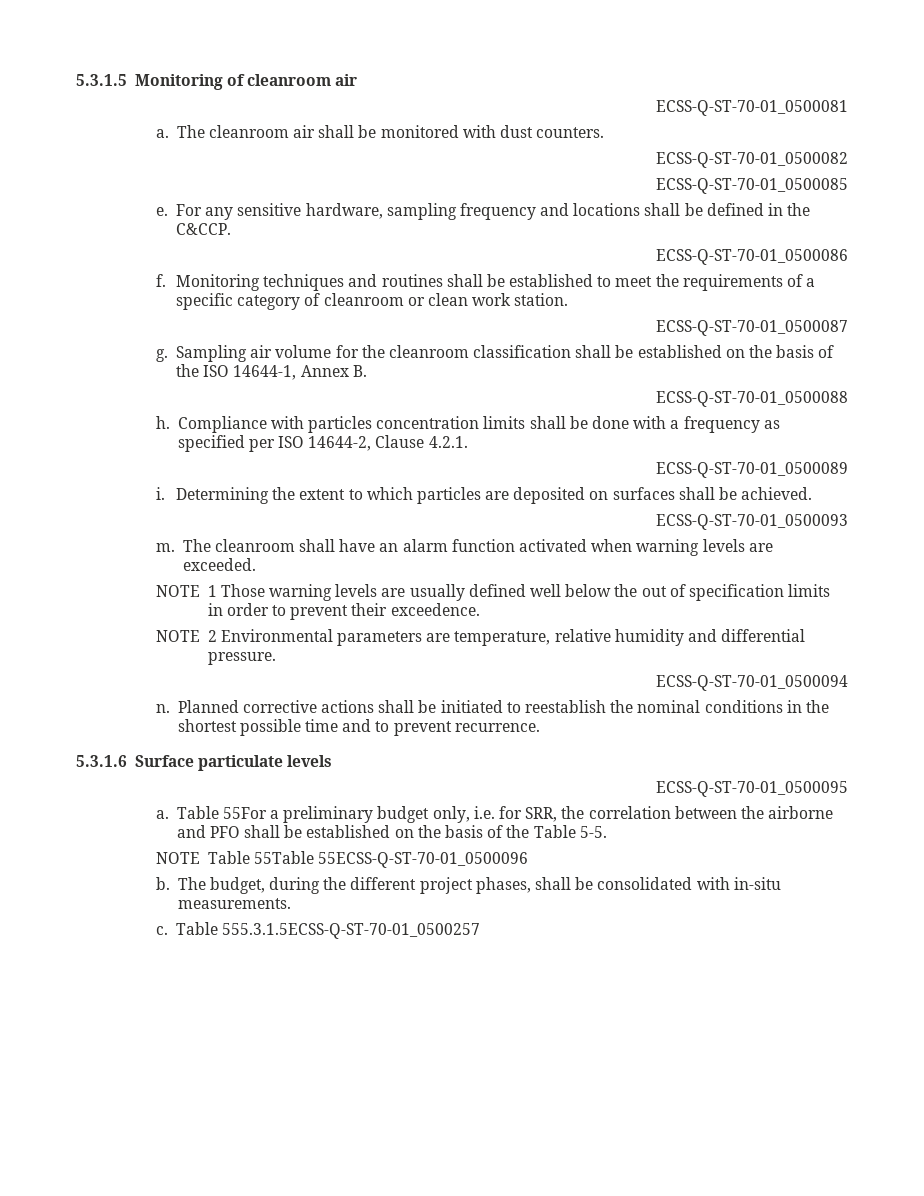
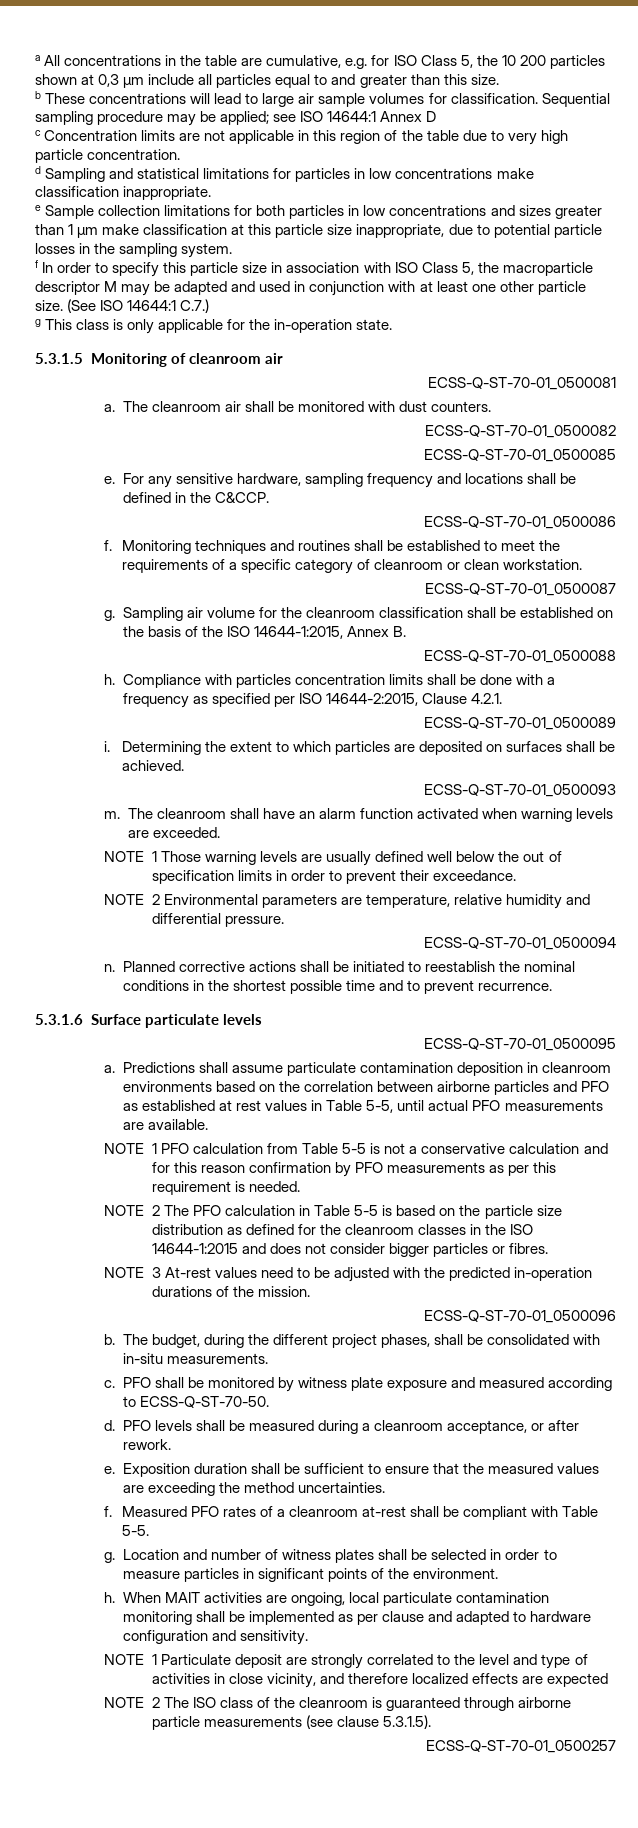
+ a All concentrations in the table are cumulative, e.g. for ISO Class 5, the 10 200 particles shown at 0,3 µm include all particles equal to and greater than this size.
+ b These concentrations will lead to large air sample volumes for classification. Sequential sampling procedure may be applied; see ISO 14644:1 Annex D
+ c Concentration limits are not applicable in this region of the table due to very high particle concentration.
+ d Sampling and statistical limitations for particles in low concentrations make classification inappropriate.
+ e Sample collection limitations for both particles in low concentrations and sizes greater than 1 μm make classification at this particle size inappropriate, due to potential particle losses in the sampling system.
+ f In order to specify this particle size in association with ISO Class 5, the macroparticle descriptor M may be adapted and used in conjunction with at least one other particle size. (See ISO 14644:1 C.7.)
+ g This class is only applicable for the in-operation state.
- Monitoring techniques and routines shall be established to meet the requirements of a specific category of cleanroom or clean work station.
+ Monitoring techniques and routines shall be established to meet the requirements of a specific category of cleanroom or clean workstation.
- Sampling air volume for the cleanroom classification shall be established on the basis of the ISO 14644-1, Annex B.
+ Sampling air volume for the cleanroom classification shall be established on the basis of the ISO 14644-1:2015, Annex B.
- Compliance with particles concentration limits shall be done with a frequency as specified per ISO 14644-2, Clause 4.2.1.
+ Compliance with particles concentration limits shall be done with a frequency as specified per ISO 14644-2:2015, Clause 4.2.1.
- NOTE 1 Those warning levels are usually defined well below the out of specification limits in order to prevent their exceedence.
+ NOTE 1 Those warning levels are usually defined well below the out of specification limits in order to prevent their exceedance.
- Table 55For a preliminary budget only, i.e. for SRR, the correlation between the airborne and PFO shall be established on the basis of the Table 5-5.
- NOTE Table 55Table 55ECSS-Q-ST-70-01_0500096
+ Predictions shall assume particulate contamination deposition in cleanroom environments based on the correlation between airborne particles and PFO as established at rest values in Table 5-5, until actual PFO measurements are available.
+ NOTE 1 PFO calculation from Table 5-5 is not a conservative calculation and for this reason confirmation by PFO measurements as per this requirement is needed.
+ NOTE 2 The PFO calculation in Table 5-5 is based on the particle size distribution as defined for the cleanroom classes in the ISO 14644-1:2015 and does not consider bigger particles or fibres.
+ NOTE 3 At-rest values need to be adjusted with the predicted in-operation durations of the mission.
+ ECSS-Q-ST-70-01_0500096
- Table 555.3.1.5ECSS-Q-ST-70-01_0500257
+ PFO shall be monitored by witness plate exposure and measured according to ECSS-Q-ST-70-50.
+ d. PFO levels shall be measured during a cleanroom acceptance, or after rework.
+ e. Exposition duration shall be sufficient to ensure that the measured values are exceeding the method uncertainties.
+ f. Measured PFO rates of a cleanroom at-rest shall be compliant with Table 5-5.
+ g. Location and number of witness plates shall be selected in order to measure particles in significant points of the environment.
+ h. When MAIT activities are ongoing, local particulate contamination monitoring shall be implemented as per clause and adapted to hardware configuration and sensitivity.
+ NOTE 1 Particulate deposit are strongly correlated to the level and type of activities in close vicinity, and therefore localized effects are expected
+ NOTE 2 The ISO class of the cleanroom is guaranteed through airborne particle measurements (see clause 5.3.1.5).
+ ECSS-Q-ST-70-01_0500257

